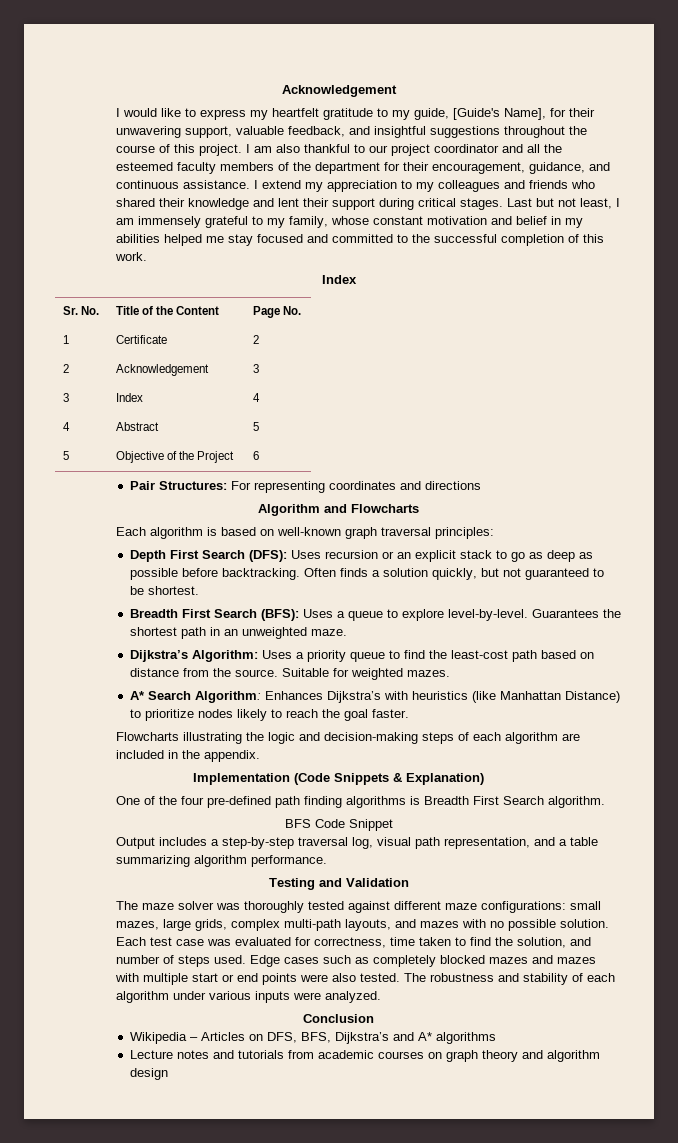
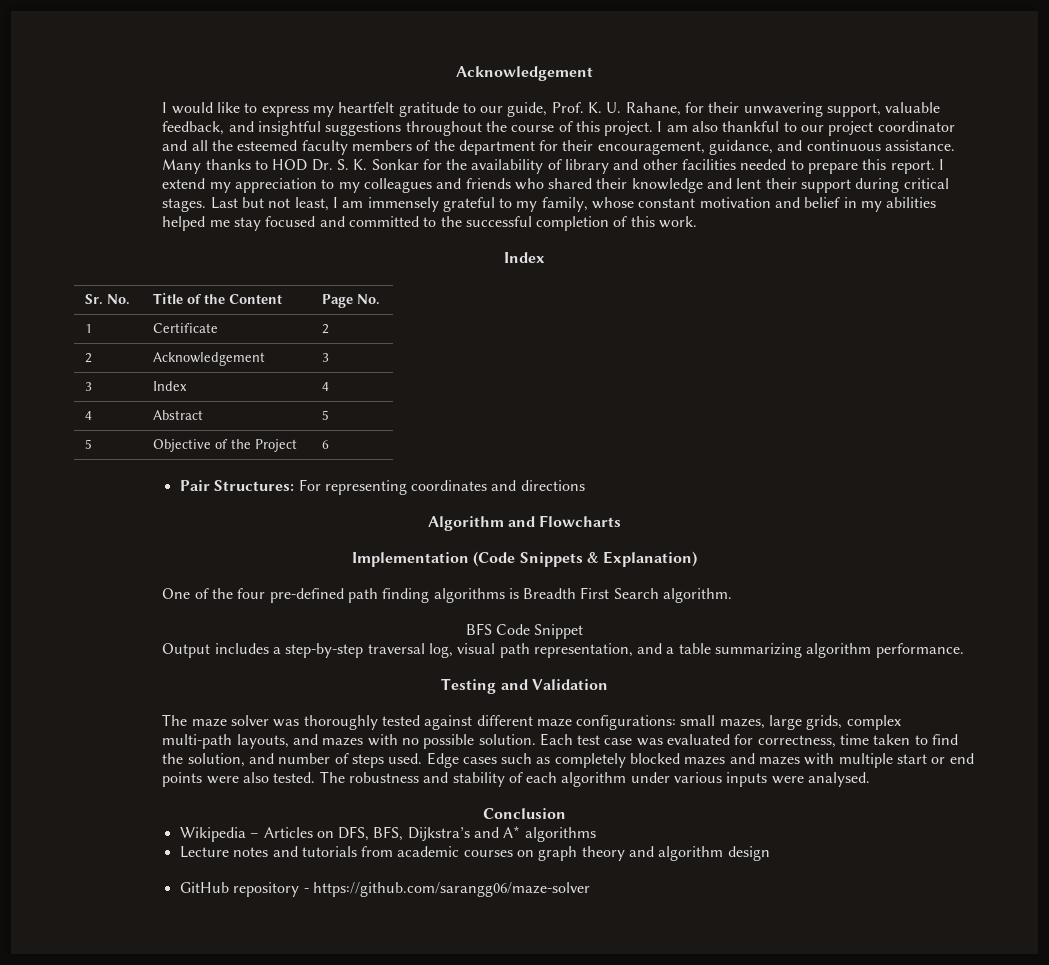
- I would like to express my heartfelt gratitude to my guide, [Guide's Name], for their unwavering support, valuable feedback, and insightful suggestions throughout the course of this project.
+ I would like to express my heartfelt gratitude to our guide, Prof. K. U. Rahane, for their unwavering support, valuable feedback, and insightful suggestions throughout the course of this project.
+ Many thanks to HOD Dr. S. K. Sonkar for the availability of library and other facilities needed to prepare this report.
- Each algorithm is based on well-known graph traversal principles:
- Depth First Search (DFS): Uses recursion or an explicit stack to go as deep as possible before backtracking. Often finds a solution quickly, but not guaranteed to be shortest.
- Breadth First Search (BFS): Uses a queue to explore level-by-level. Guarantees the shortest path in an unweighted maze.
- Dijkstra’s Algorithm: Uses a priority queue to find the least-cost path based on distance from the source. Suitable for weighted mazes.
- A* Search Algorithm: Enhances Dijkstra’s with heuristics (like Manhattan Distance) to prioritize nodes likely to reach the goal faster.
- Flowcharts illustrating the logic and decision-making steps of each algorithm are included in the appendix.
- The robustness and stability of each algorithm under various inputs were analyzed.
+ The robustness and stability of each algorithm under various inputs were analysed.
+ GitHub repository - https://github.com/sarangg06/maze-solver

